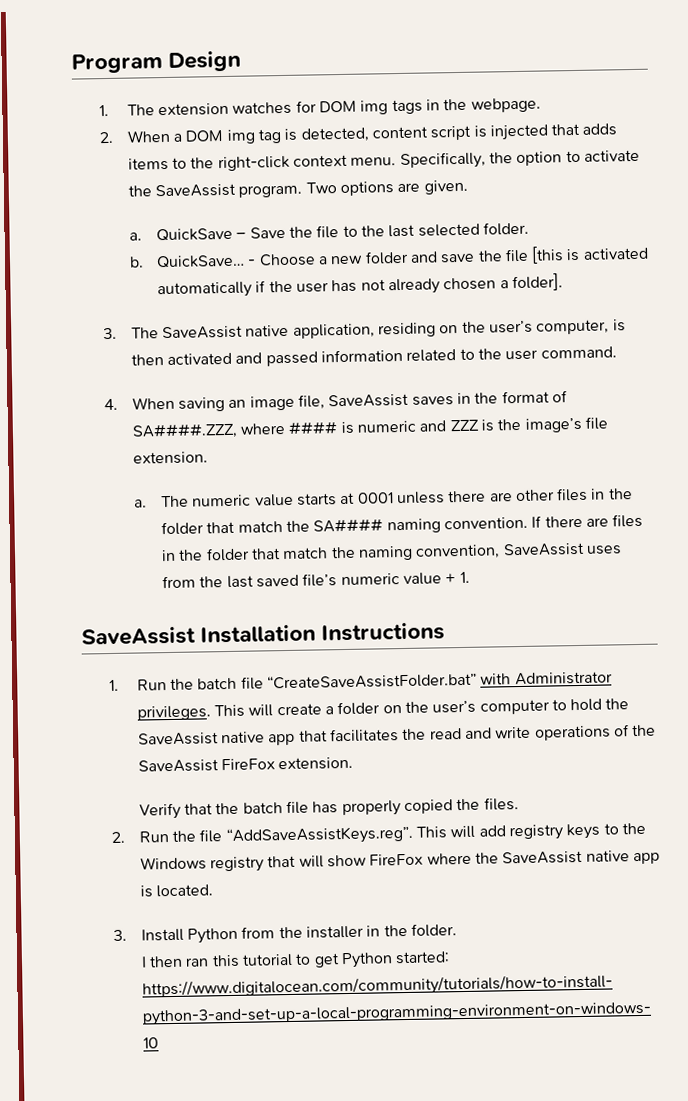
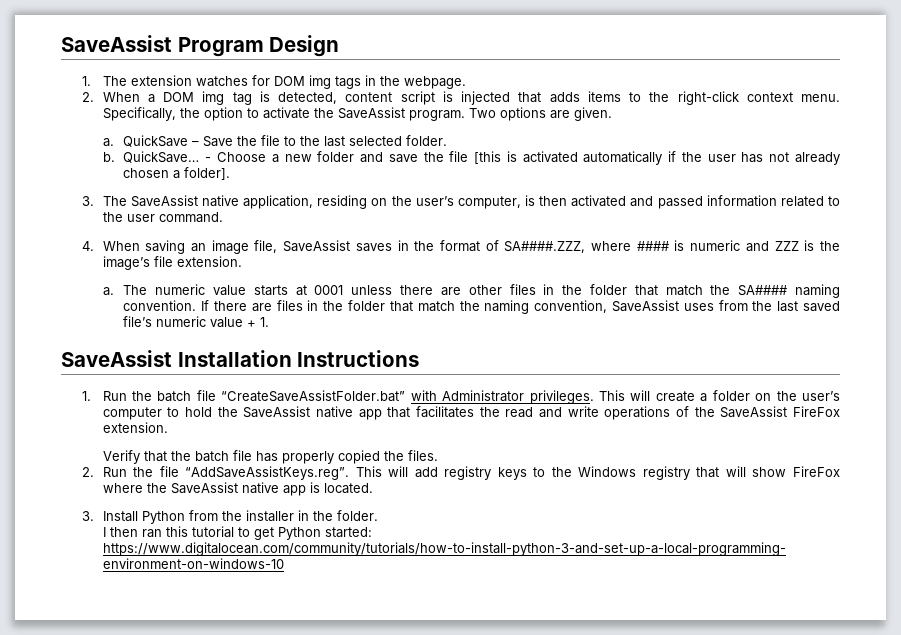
- Program Design
+ SaveAssist Program Design

